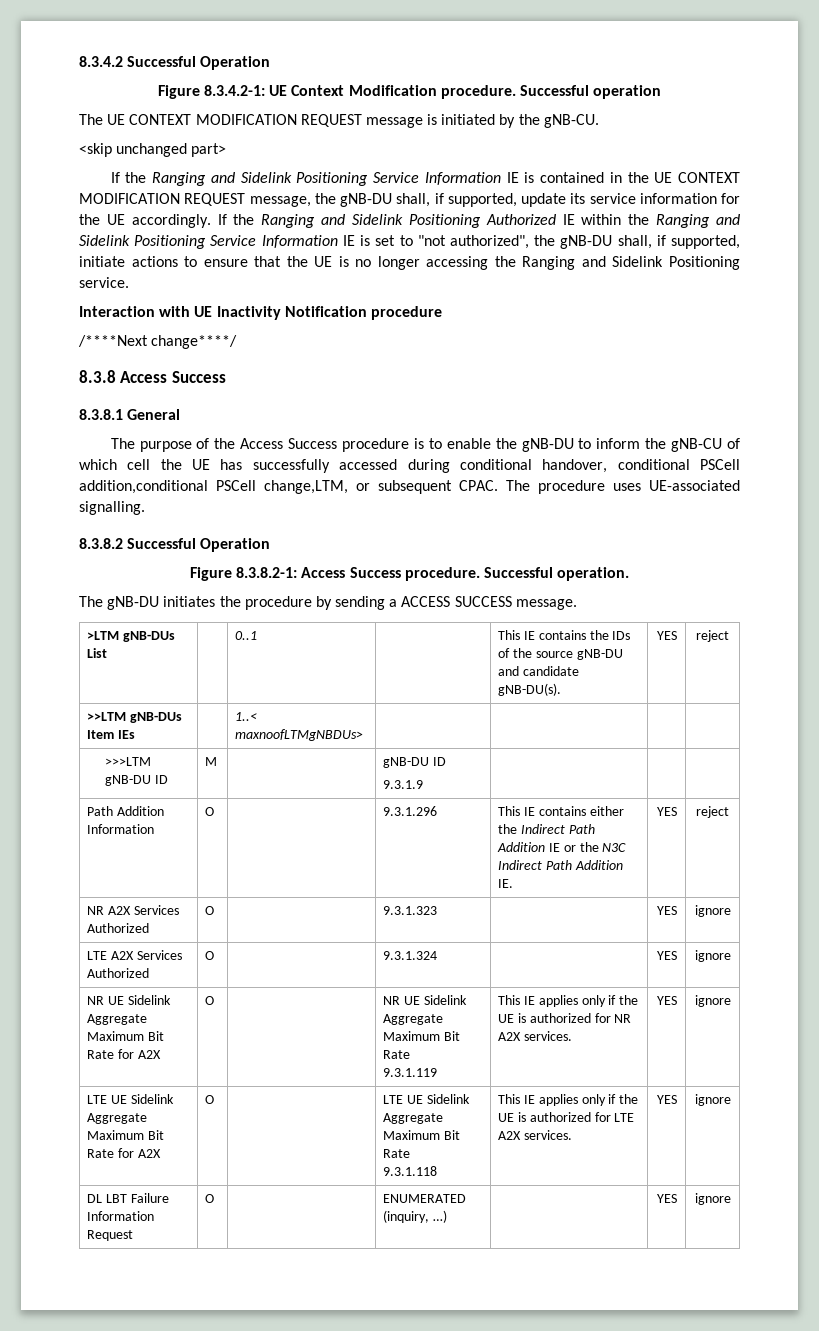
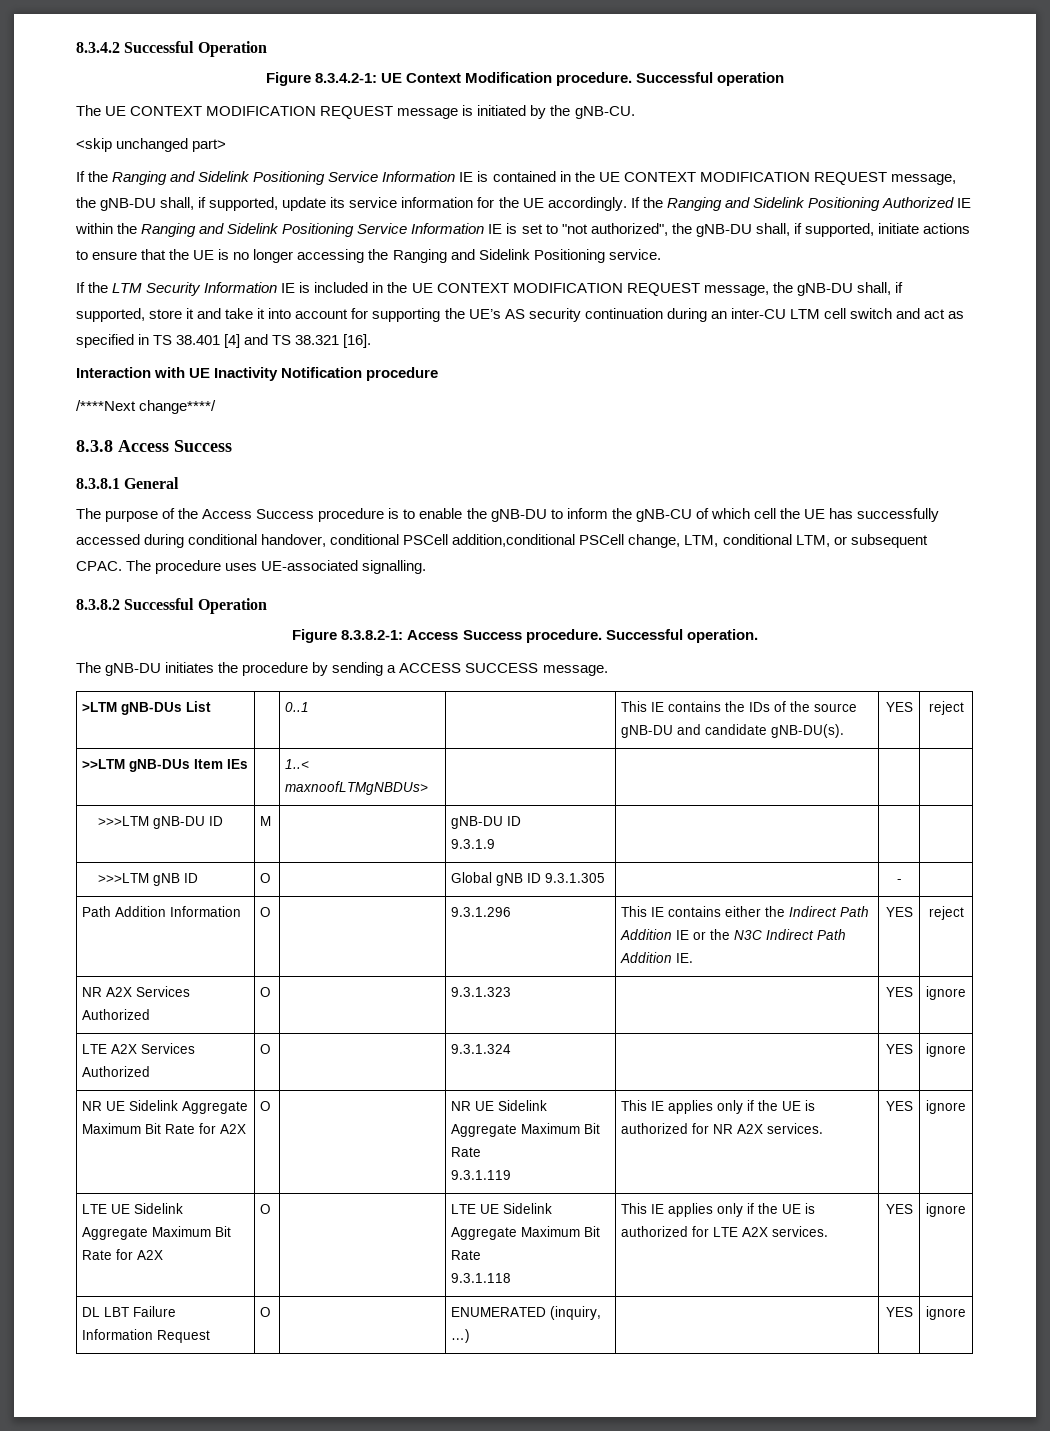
+ If the LTM Security Information IE is included in the UE CONTEXT MODIFICATION REQUEST message, the gNB-DU shall, if supported, store it and take it into account for supporting the UE’s AS security continuation during an inter-CU LTM cell switch and act as specified in TS 38.401 [4] and TS 38.321 [16].
- The purpose of the Access Success procedure is to enable the gNB-DU to inform the gNB-CU of which cell the UE has successfully accessed during conditional handover, conditional PSCell addition,conditional PSCell change,LTM, or subsequent CPAC.
+ The purpose of the Access Success procedure is to enable the gNB-DU to inform the gNB-CU of which cell the UE has successfully accessed during conditional handover, conditional PSCell addition,conditional PSCell change, LTM, conditional LTM, or subsequent CPAC.
+ >>>LTM gNB ID | O | | Global gNB ID 9.3.1.305 | | - |

